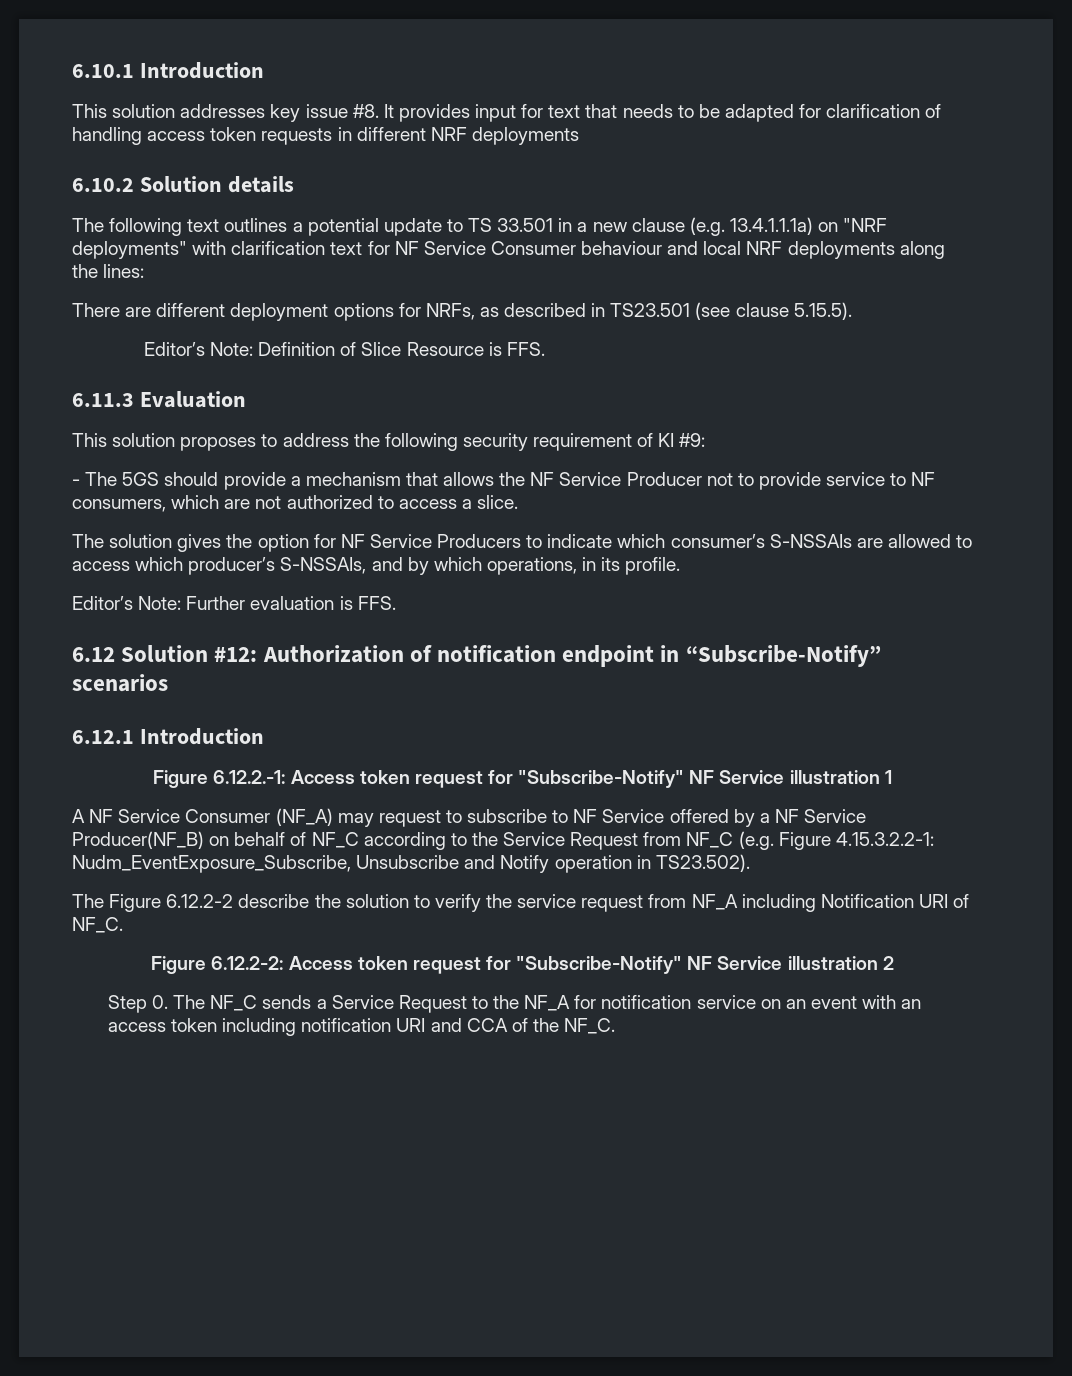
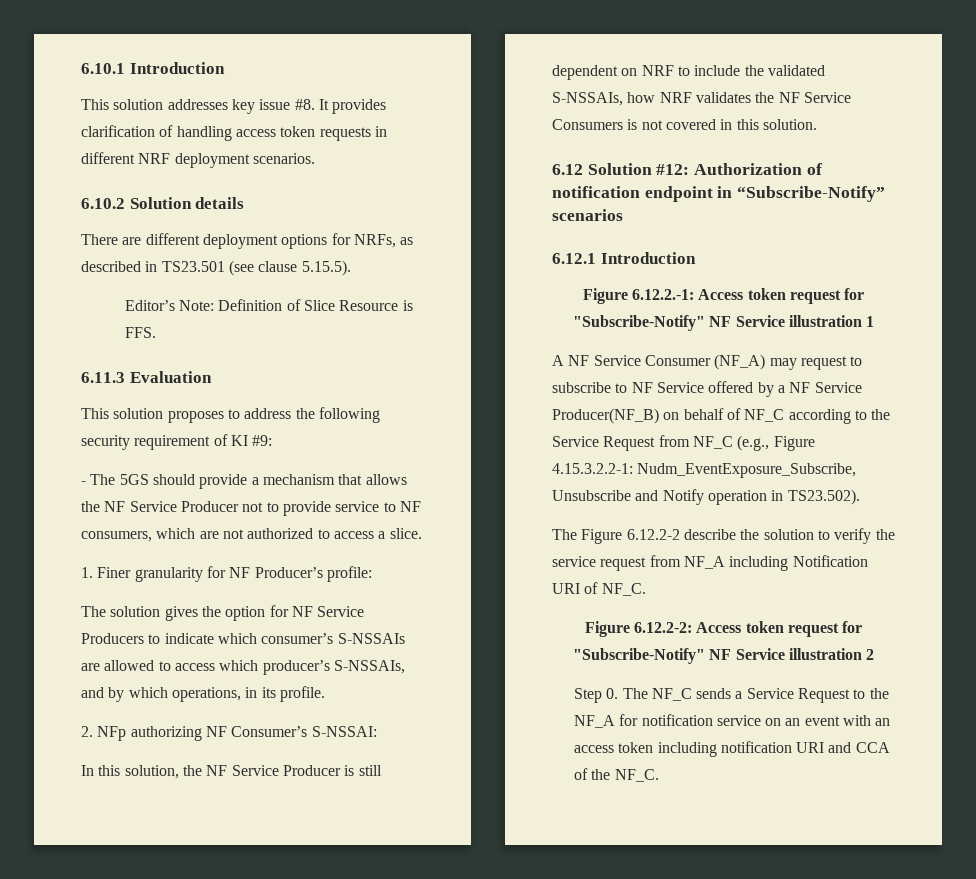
- It provides input for text that needs to be adapted for clarification of handling access token requests in different NRF deployments
+ It provides clarification of handling access token requests in different NRF deployment scenarios.
- The following text outlines a potential update to TS 33.501 in a new clause (e.g. 13.4.1.1.1a) on "NRF deployments" with clarification text for NF Service Consumer behaviour and local NRF deployments along the lines:
+ 1. Finer granularity for NF Producer’s profile:
- Editor’s Note: Further evaluation is FFS.
+ 2. NFp authorizing NF Consumer’s S-NSSAI:
+ In this solution, the NF Service Producer is still dependent on NRF to include the validated S-NSSAIs, how NRF validates the NF Service Consumers is not covered in this solution.
- A NF Service Consumer (NF_A) may request to subscribe to NF Service offered by a NF Service Producer(NF_B) on behalf of NF_C according to the Service Request from NF_C (e.g. Figure 4.15.3.2.2-1: Nudm_EventExposure_Subscribe, Unsubscribe and Notify operation in TS23.502).
+ A NF Service Consumer (NF_A) may request to subscribe to NF Service offered by a NF Service Producer(NF_B) on behalf of NF_C according to the Service Request from NF_C (e.g., Figure 4.15.3.2.2-1: Nudm_EventExposure_Subscribe, Unsubscribe and Notify operation in TS23.502).

